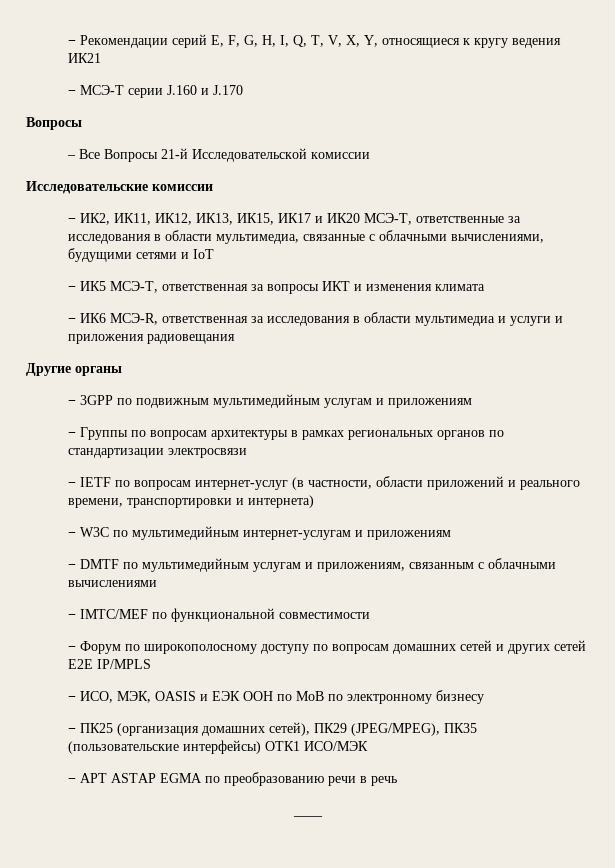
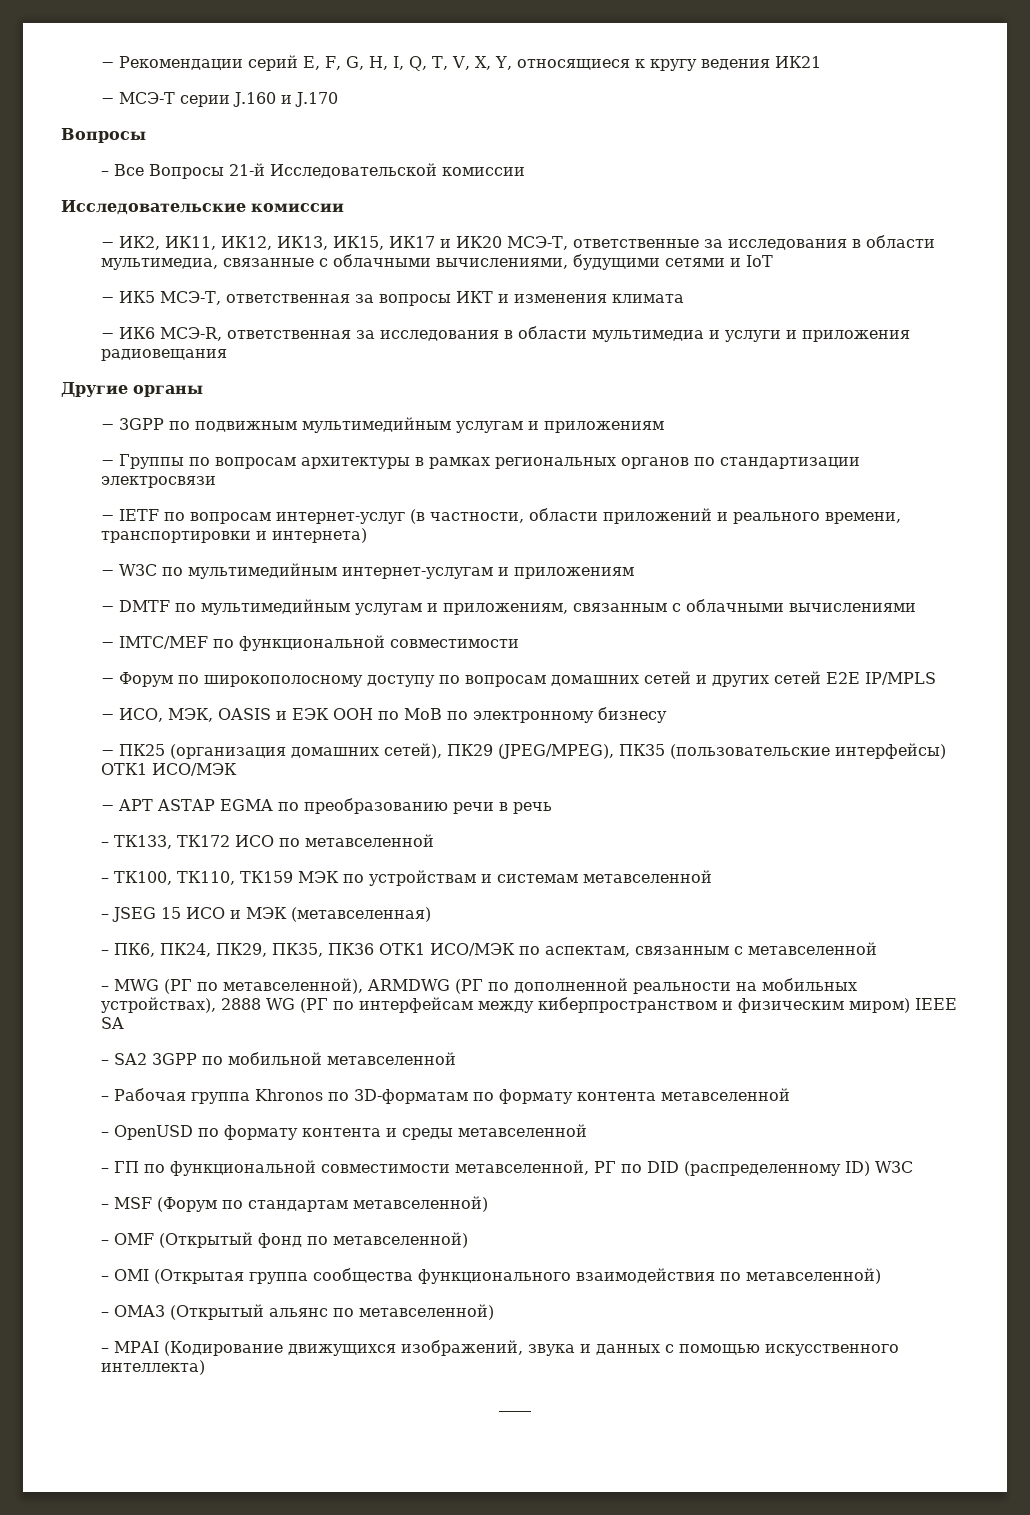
+ – ТК133, ТК172 ИСО по метавселенной
+ – ТК100, ТК110, ТК159 МЭК по устройствам и системам метавселенной
+ – JSEG 15 ИСО и МЭК (метавселенная)
+ – ПК6, ПК24, ПК29, ПК35, ПК36 ОТК1 ИСО/МЭК по аспектам, связанным с метавселенной
+ – MWG (РГ по метавселенной), ARMDWG (РГ по дополненной реальности на мобильных устройствах), 2888 WG (РГ по интерфейсам между киберпространством и физическим миром) IEEE SA
+ – SA2 3GPP по мобильной метавселенной
+ – Рабочая группа Khronos по 3D-форматам по формату контента метавселенной
+ – OpenUSD по формату контента и среды метавселенной
+ – ГП по функциональной совместимости метавселенной, РГ по DID (распределенному ID) W3C
+ – MSF (Форум по стандартам метавселенной)
+ – OMF (Открытый фонд по метавселенной)
+ – OMI (Открытая группа сообщества функционального взаимодействия по метавселенной)
+ – OMA3 (Открытый альянс по метавселенной)
+ – MPAI (Кодирование движущихся изображений, звука и данных с помощью искусственного интеллекта)

